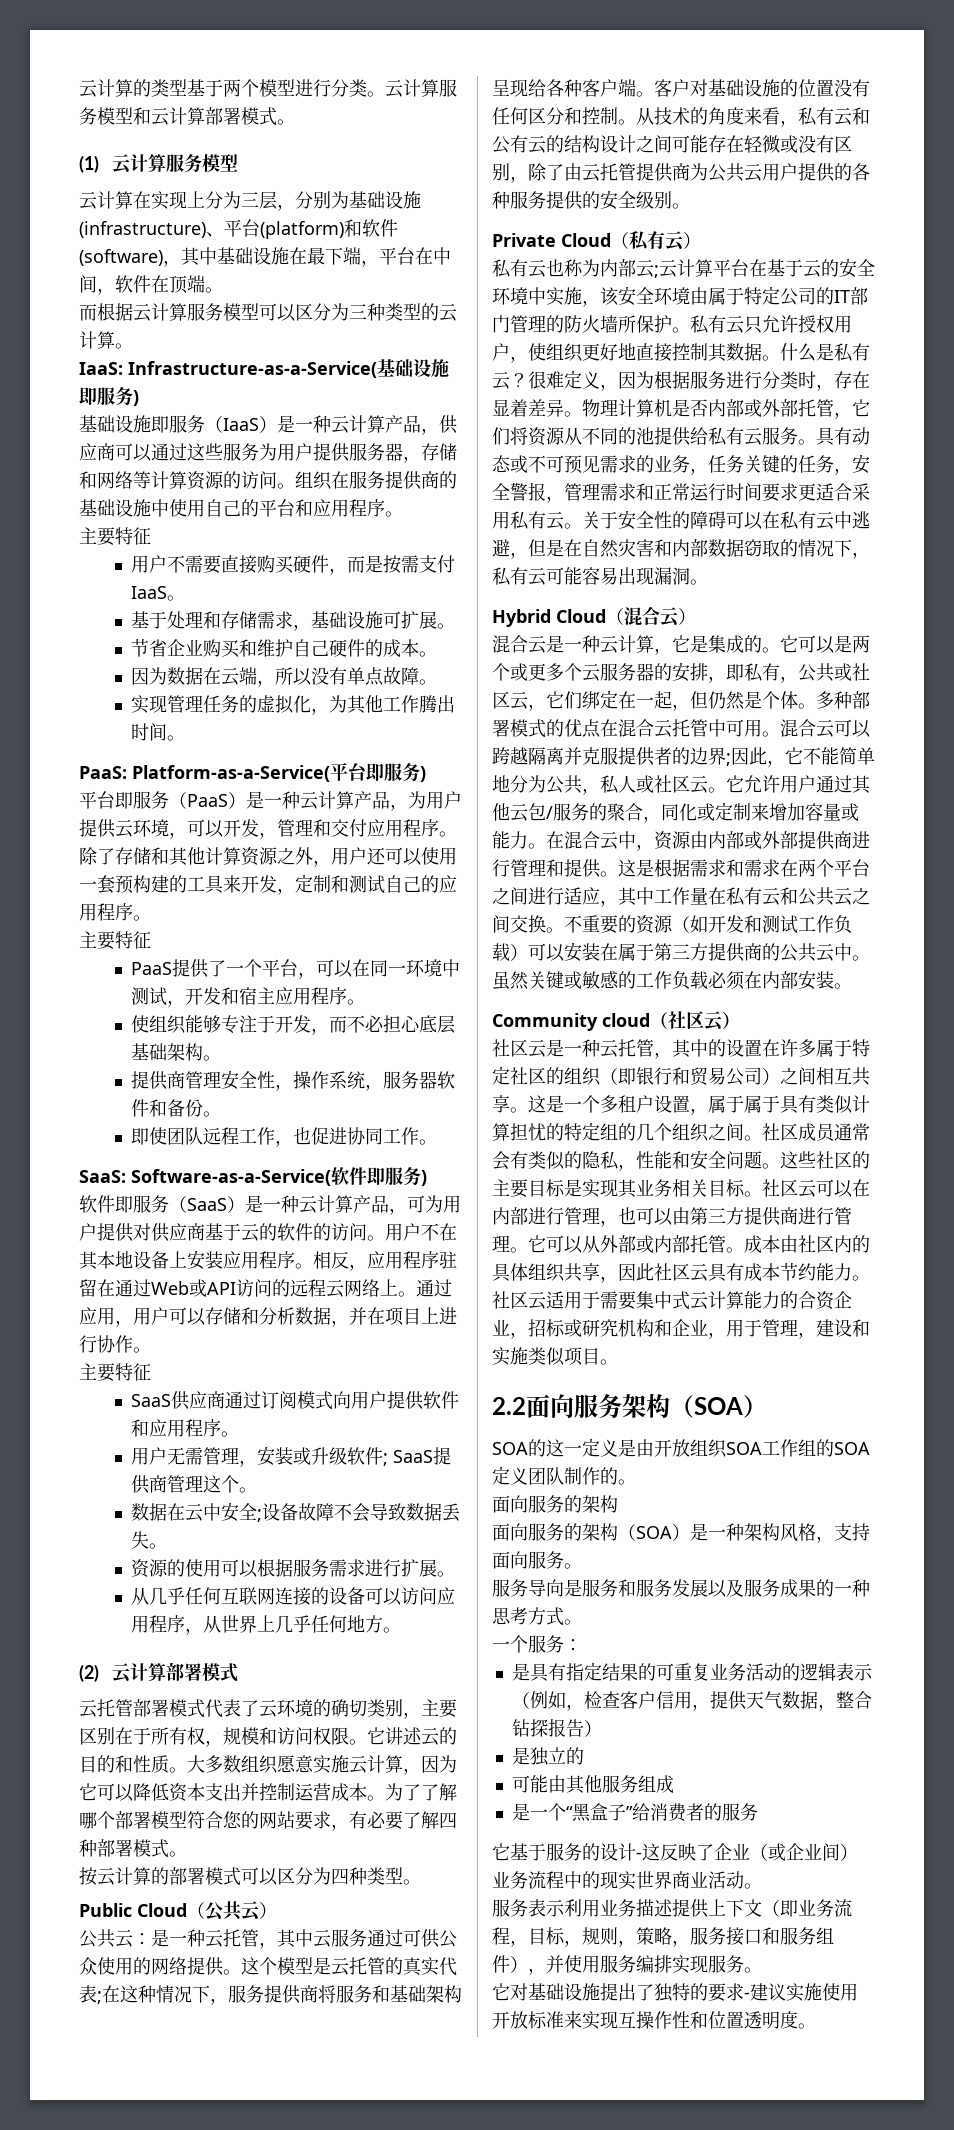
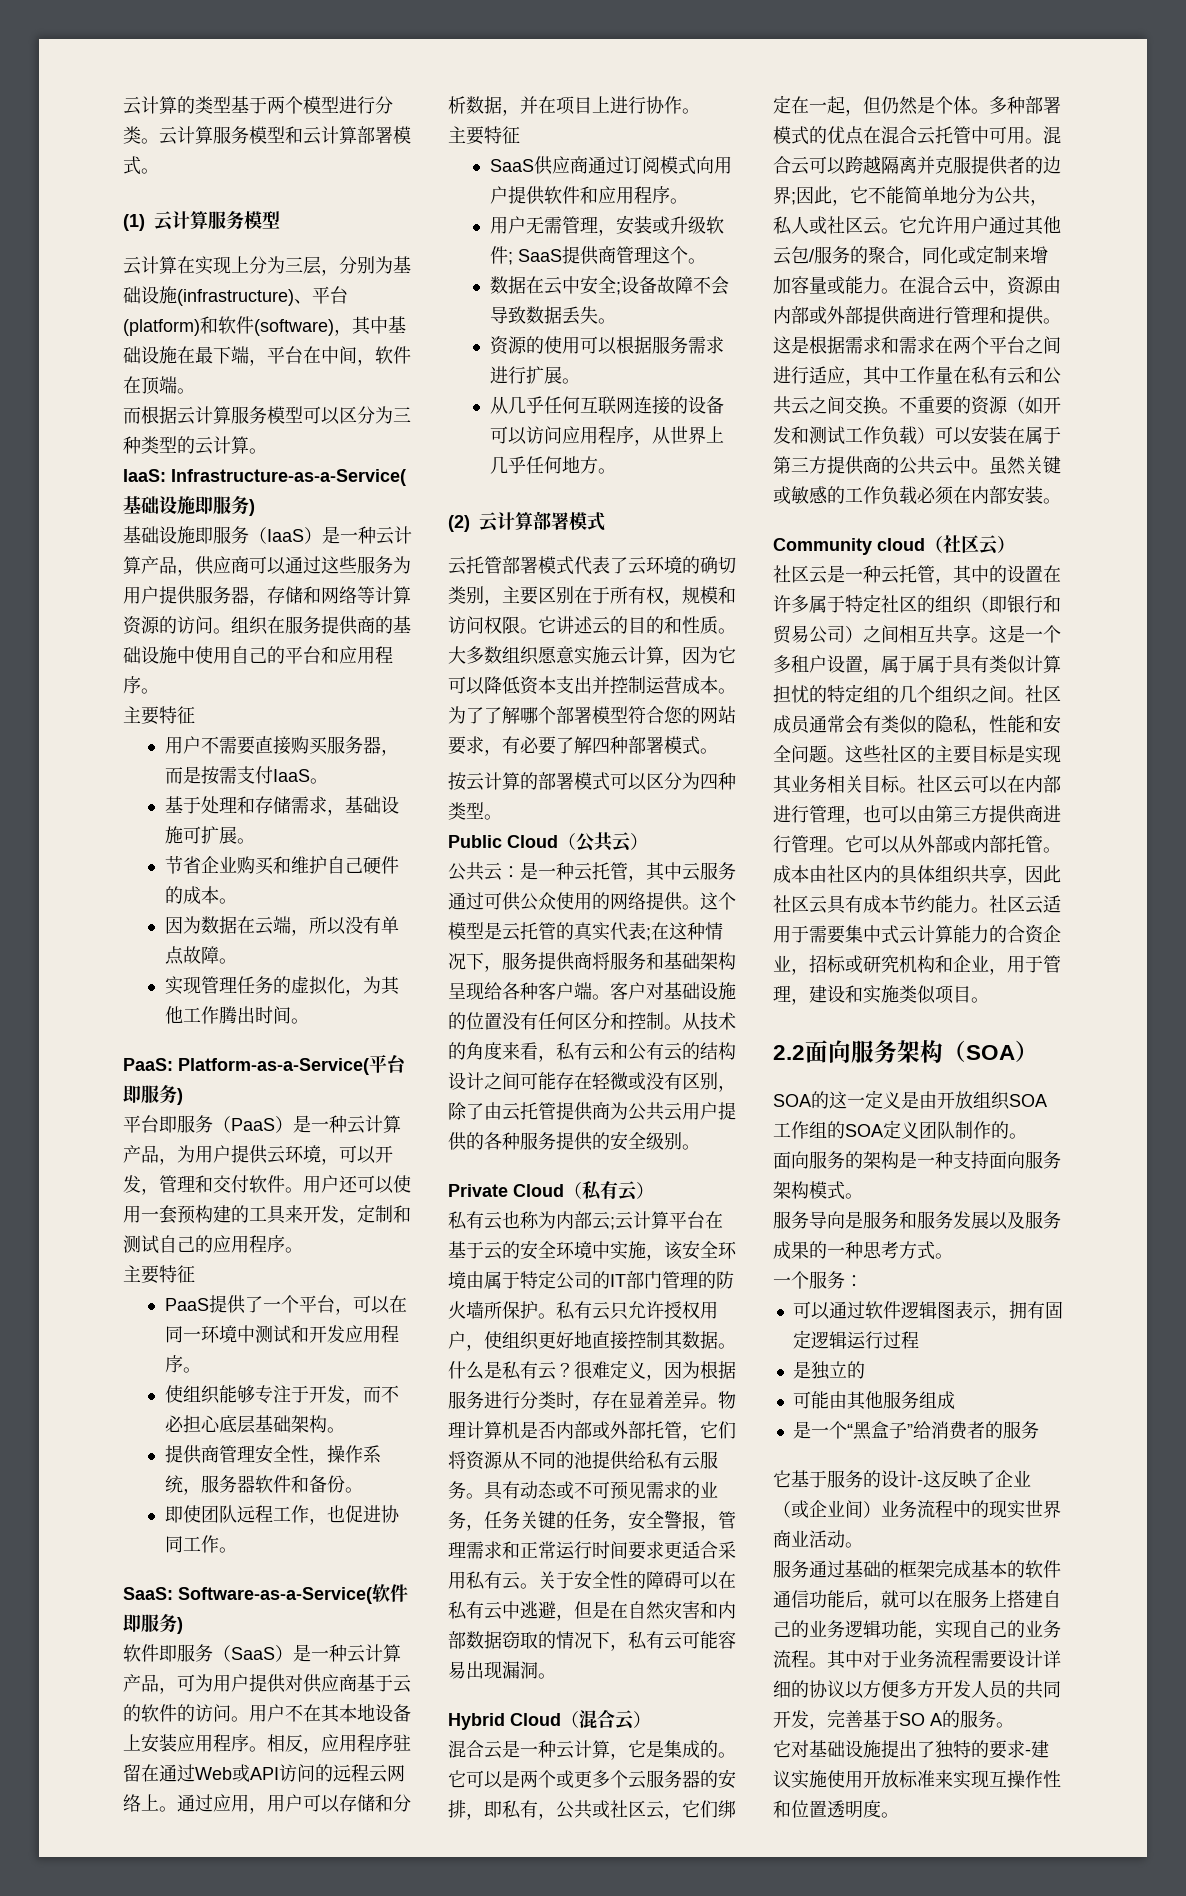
- 用户不需要直接购买硬件，而是按需支付IaaS。
+ 用户不需要直接购买服务器，而是按需支付IaaS。
- 平台即服务（PaaS）是一种云计算产品，为用户提供云环境，可以开发，管理和交付应用程序。除了存储和其他计算资源之外，用户还可以使用一套预构建的工具来开发，定制和测试自己的应用程序。
+ 平台即服务（PaaS）是一种云计算产品，为用户提供云环境，可以开发，管理和交付软件。用户还可以使用一套预构建的工具来开发，定制和测试自己的应用程序。
- PaaS提供了一个平台，可以在同一环境中测试，开发和宿主应用程序。
+ PaaS提供了一个平台，可以在同一环境中测试和开发应用程序。
  SOA的这一定义是由开放组织SOA工作组的SOA定义团队制作的。
- 面向服务的架构
- 面向服务的架构（SOA）是一种架构风格，支持面向服务。
+ 面向服务的架构是一种支持面向服务架构模式。
- 是具有指定结果的可重复业务活动的逻辑表示（例如，检查客户信用，提供天气数据，整合钻探报告）
+ 可以通过软件逻辑图表示，拥有固定逻辑运行过程
- 服务表示利用业务描述提供上下文（即业务流程，目标，规则，策略，服务接口和服务组件），并使用服务编排实现服务。
+ 服务通过基础的框架完成基本的软件通信功能后，就可以在服务上搭建自己的业务逻辑功能，实现自己的业务流程。其中对于业务流程需要设计详细的协议以方便多方开发人员的共同开发，完善基于SO A的服务。

